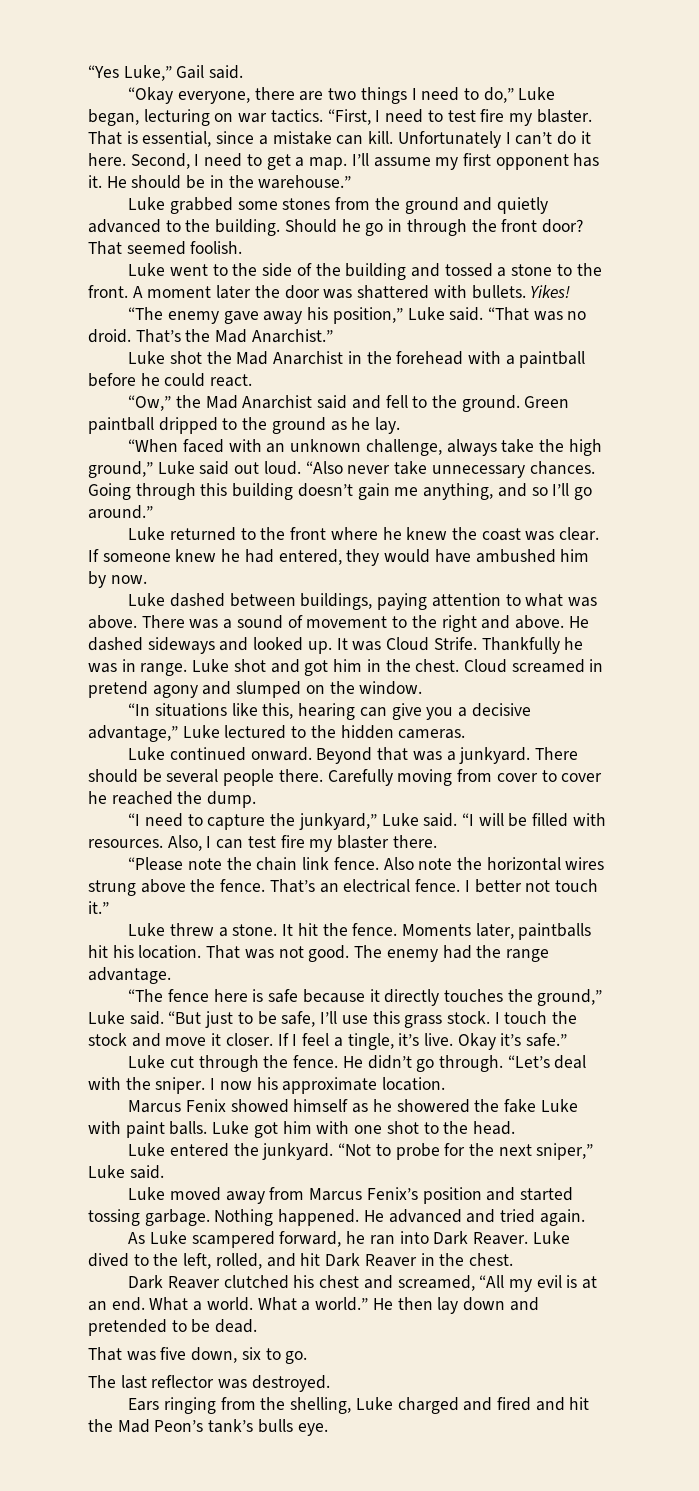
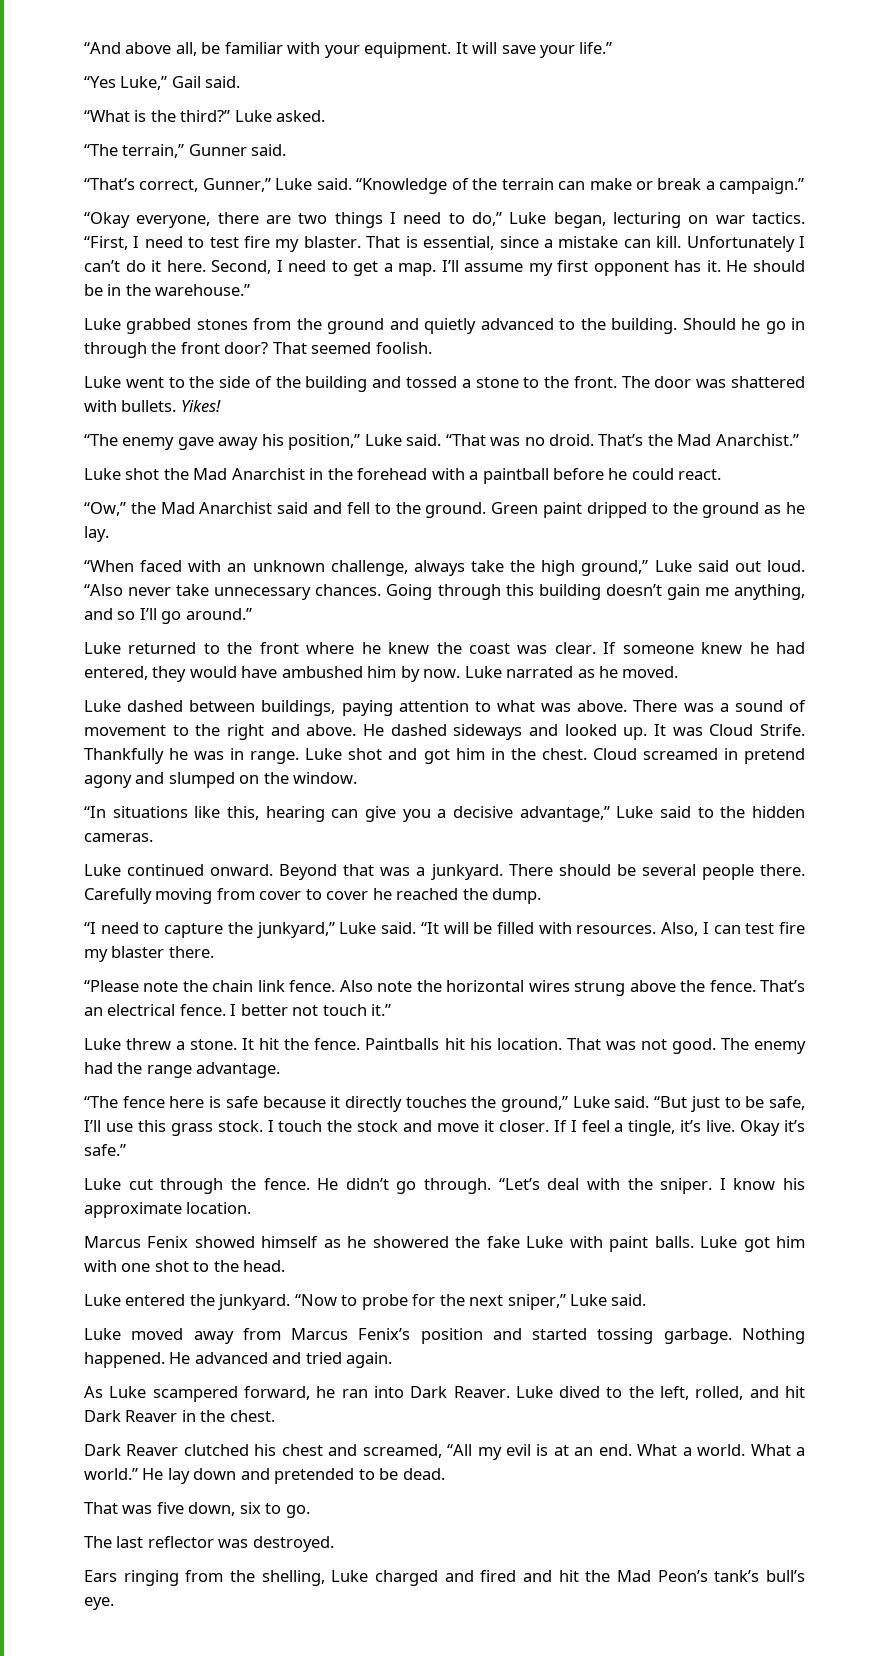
+ “And above all, be familiar with your equipment. It will save your life.”
  “Yes Luke,” Gail said.
+ “What is the third?” Luke asked.
+ “The terrain,” Gunner said.
+ “That’s correct, Gunner,” Luke said. “Knowledge of the terrain can make or break a campaign.”
- Luke grabbed some stones from the ground and quietly advanced to the building.
+ Luke grabbed stones from the ground and quietly advanced to the building.
- A moment later the door was shattered with bullets.
+ The door was shattered with bullets.
- Green paintball dripped to the ground as he lay.
+ Green paint dripped to the ground as he lay.
+ Luke narrated as he moved.
- “In situations like this, hearing can give you a decisive advantage,” Luke lectured to the hidden cameras.
+ “In situations like this, hearing can give you a decisive advantage,” Luke said to the hidden cameras.
- “I will be filled with resources.
+ “It will be filled with resources.
- Moments later, paintballs hit his location.
+ Paintballs hit his location.
- I now his approximate location.
+ I know his approximate location.
- “Not to probe for the next sniper,” Luke said.
+ “Now to probe for the next sniper,” Luke said.
- He then lay down and pretended to be dead.
+ He lay down and pretended to be dead.
- Ears ringing from the shelling, Luke charged and fired and hit the Mad Peon’s tank’s bulls eye.
+ Ears ringing from the shelling, Luke charged and fired and hit the Mad Peon’s tank’s bull’s eye.

